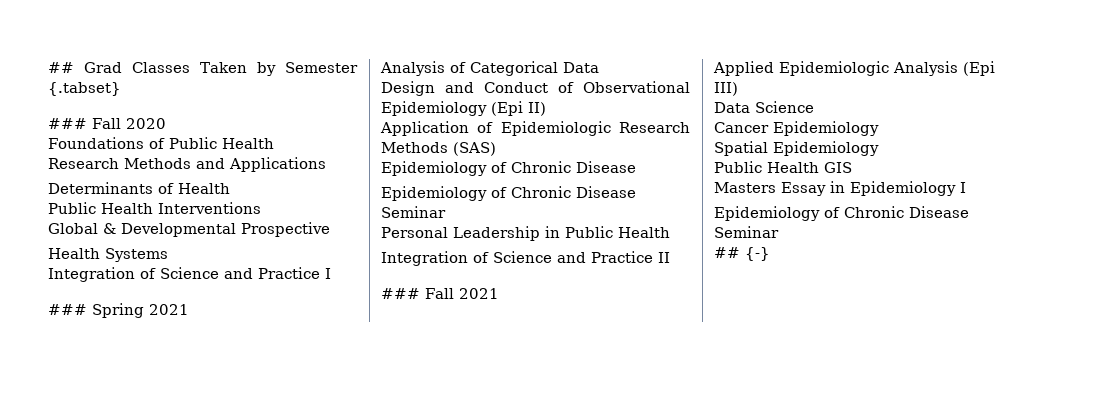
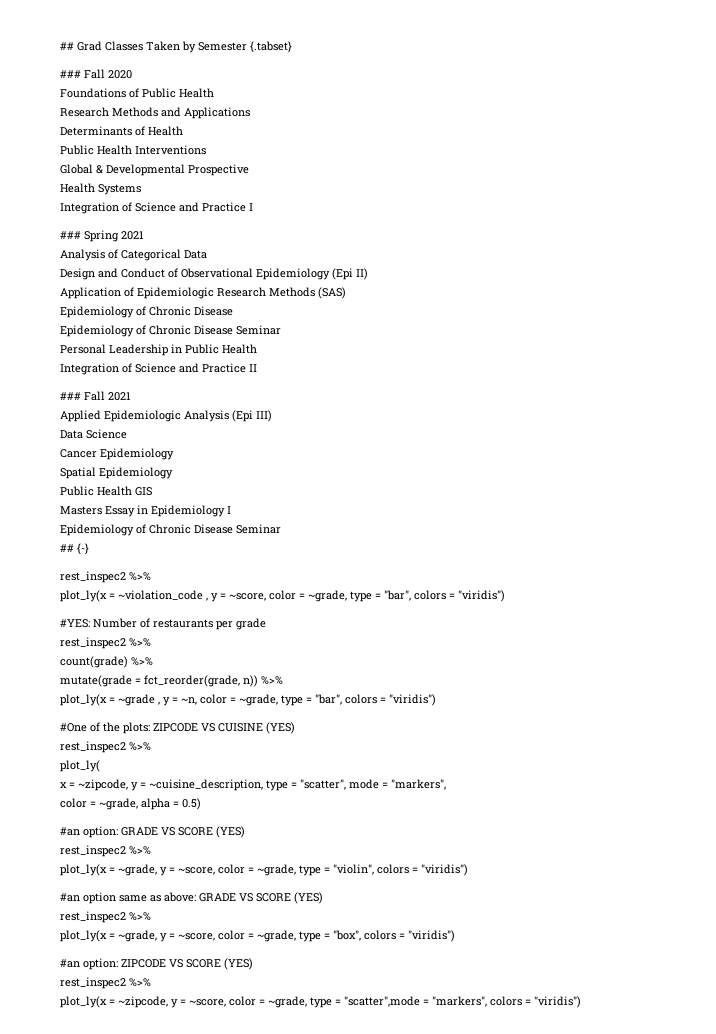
  ## {-}
+ rest_inspec2 %>%
+ plot_ly(x = ~violation_code , y = ~score, color = ~grade, type = "bar", colors = "viridis")
+ #YES: Number of restaurants per grade
+ rest_inspec2 %>%
+ count(grade) %>%
+ mutate(grade = fct_reorder(grade, n)) %>%
+ plot_ly(x = ~grade , y = ~n, color = ~grade, type = "bar", colors = "viridis")
+ #One of the plots: ZIPCODE VS CUISINE (YES)
+ rest_inspec2 %>%
+ plot_ly(
+ x = ~zipcode, y = ~cuisine_description, type = "scatter", mode = "markers",
+ color = ~grade, alpha = 0.5)
+ #an option: GRADE VS SCORE (YES)
+ rest_inspec2 %>%
+ plot_ly(x = ~grade, y = ~score, color = ~grade, type = "violin", colors = "viridis")
+ #an option same as above: GRADE VS SCORE (YES)
+ rest_inspec2 %>%
+ plot_ly(x = ~grade, y = ~score, color = ~grade, type = "box", colors = "viridis")
+ #an option: ZIPCODE VS SCORE (YES)
+ rest_inspec2 %>%
+ plot_ly(x = ~zipcode, y = ~score, color = ~grade, type = "scatter",mode = "markers", colors = "viridis")

